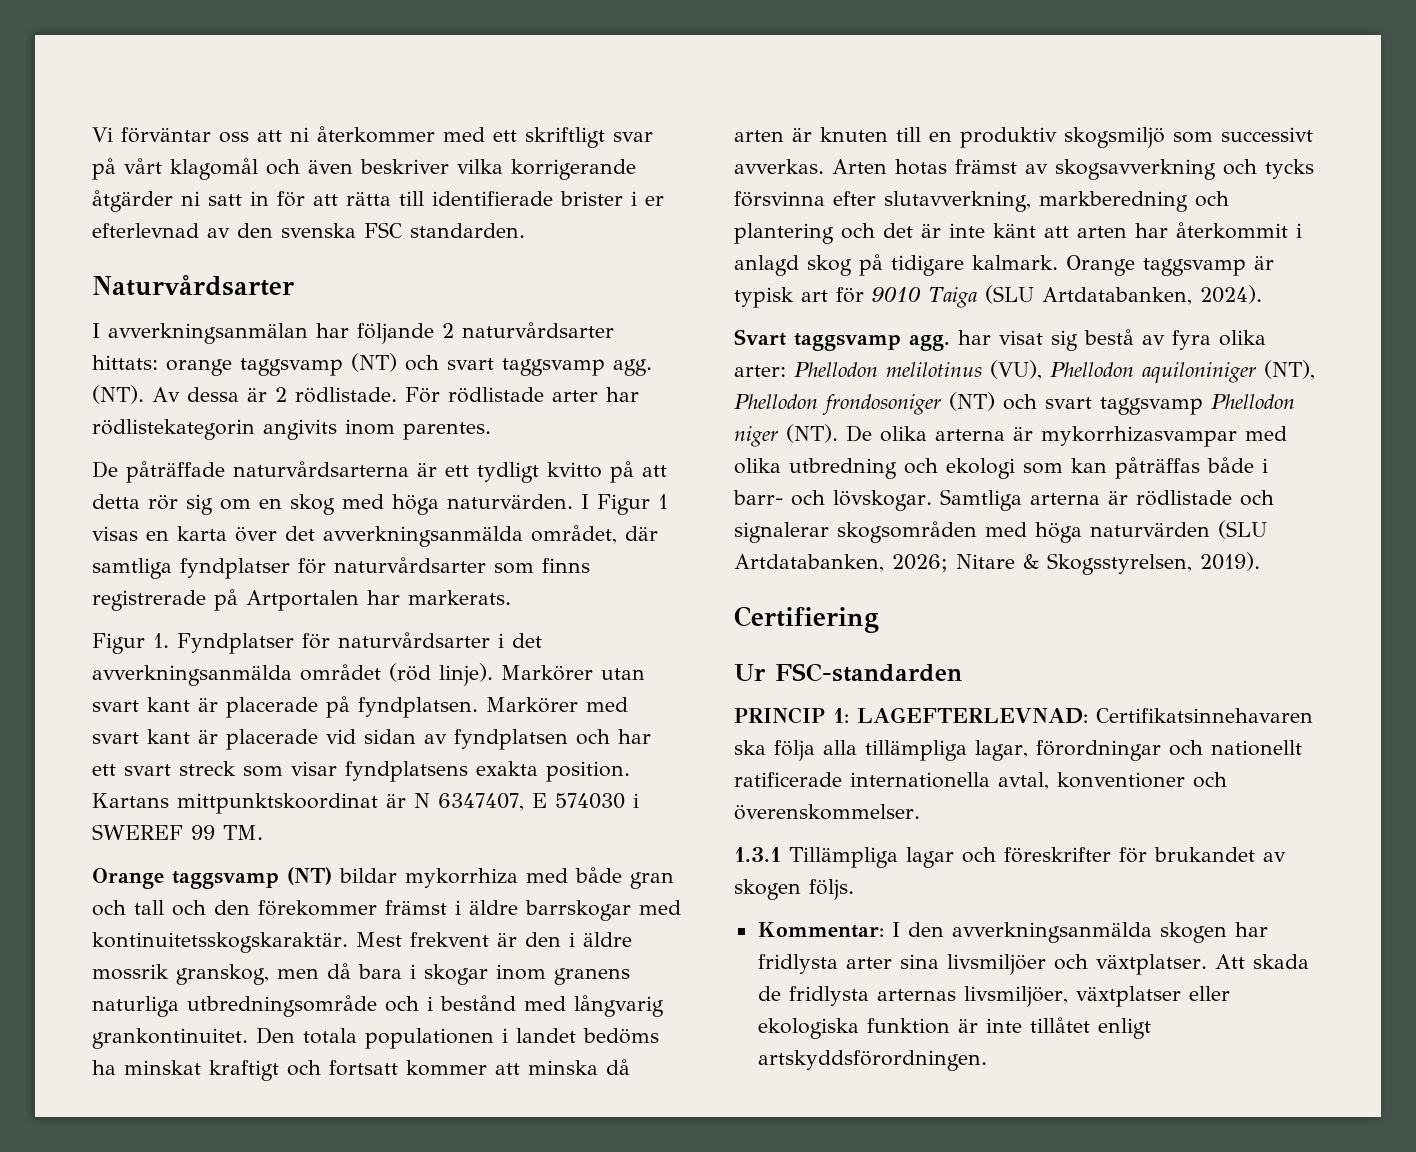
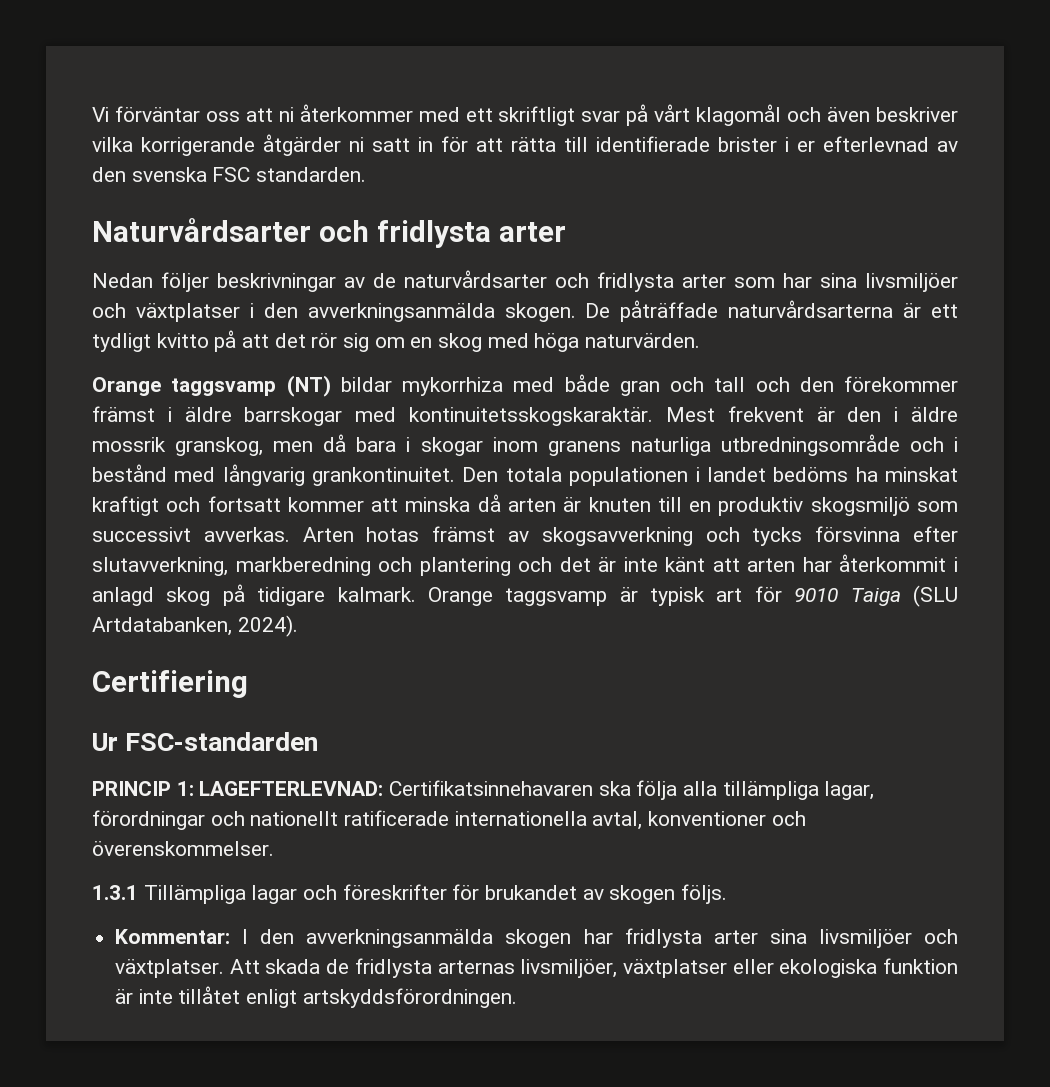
- Naturvårdsarter
- I avverkningsanmälan har följande 2 naturvårdsarter hittats: orange taggsvamp (NT) och svart taggsvamp agg. (NT). Av dessa är 2 rödlistade. För rödlistade arter har rödlistekategorin angivits inom parentes.
- De påträffade naturvårdsarterna är ett tydligt kvitto på att detta rör sig om en skog med höga naturvärden. I Figur 1 visas en karta över det avverkningsanmälda området, där samtliga fyndplatser för naturvårdsarter som finns registrerade på Artportalen har markerats.
- Figur 1. Fyndplatser för naturvårdsarter i det avverkningsanmälda området (röd linje). Markörer utan svart kant är placerade på fyndplatsen. Markörer med svart kant är placerade vid sidan av fyndplatsen och har ett svart streck som visar fyndplatsens exakta position. Kartans mittpunktskoordinat är N 6347407, E 574030 i SWEREF 99 TM.
+ Naturvårdsarter och fridlysta arter
+ Nedan följer beskrivningar av de naturvårdsarter och fridlysta arter som har sina livsmiljöer och växtplatser i den avverkningsanmälda skogen. De påträffade naturvårdsarterna är ett tydligt kvitto på att det rör sig om en skog med höga naturvärden.
- Svart taggsvamp agg. har visat sig bestå av fyra olika arter: Phellodon melilotinus (VU), Phellodon aquiloniniger (NT), Phellodon frondosoniger (NT) och svart taggsvamp Phellodon niger (NT). De olika arterna är mykorrhizasvampar med olika utbredning och ekologi som kan påträffas både i barr- och lövskogar. Samtliga arterna är rödlistade och signalerar skogsområden med höga naturvärden (SLU Artdatabanken, 2026; Nitare & Skogsstyrelsen, 2019).

